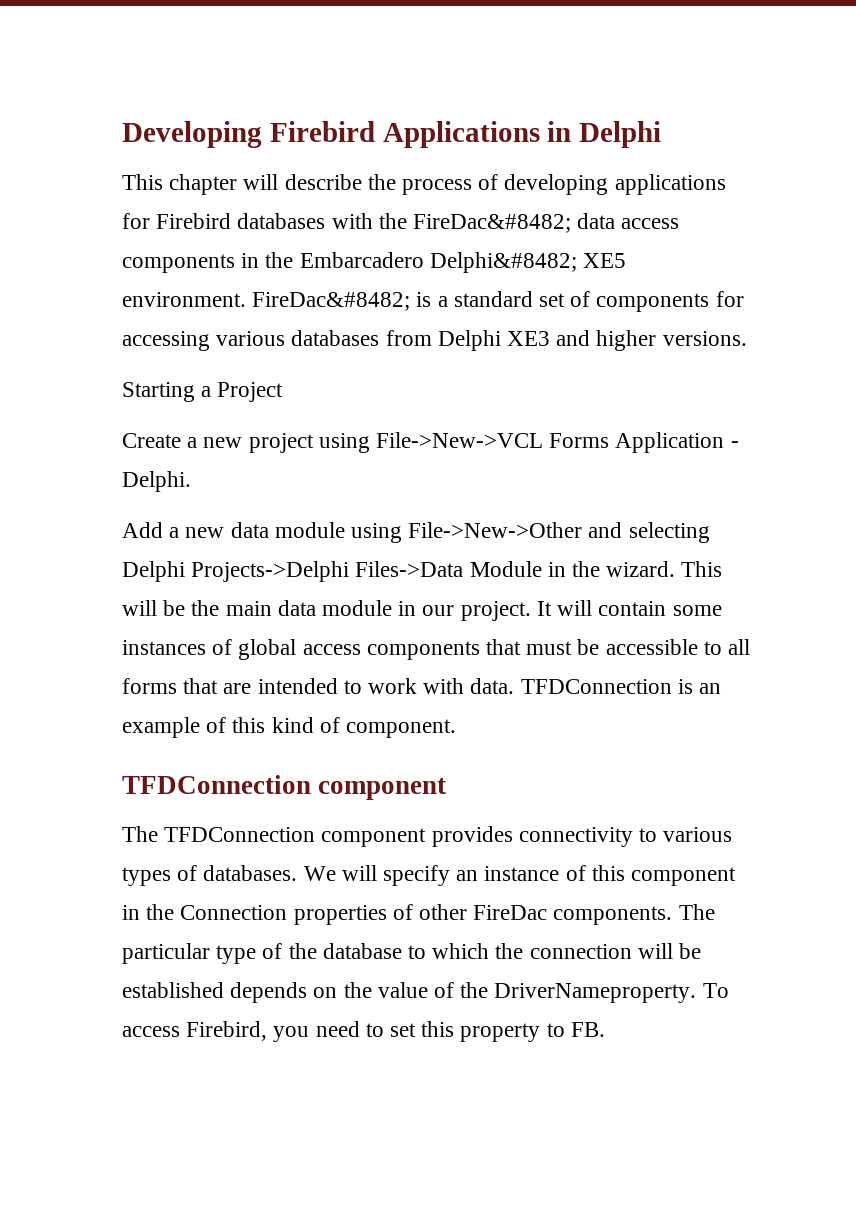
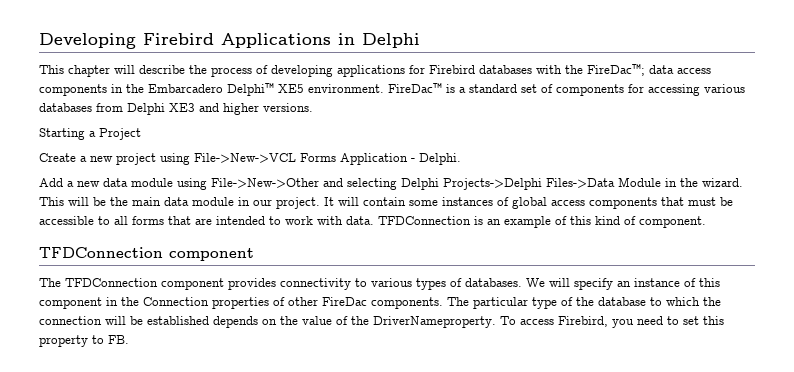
- This chapter will describe the process of developing applications for Firebird databases with the FireDac&#8482; data access components in the Embarcadero Delphi&#8482; XE5 environment.
+ This chapter will describe the process of developing applications for Firebird databases with the FireDac™; data access components in the Embarcadero Delphi™ XE5 environment.
- FireDac&#8482; is a standard set of components for accessing various databases from Delphi XE3 and higher versions.
+ FireDac™ is a standard set of components for accessing various databases from Delphi XE3 and higher versions.

